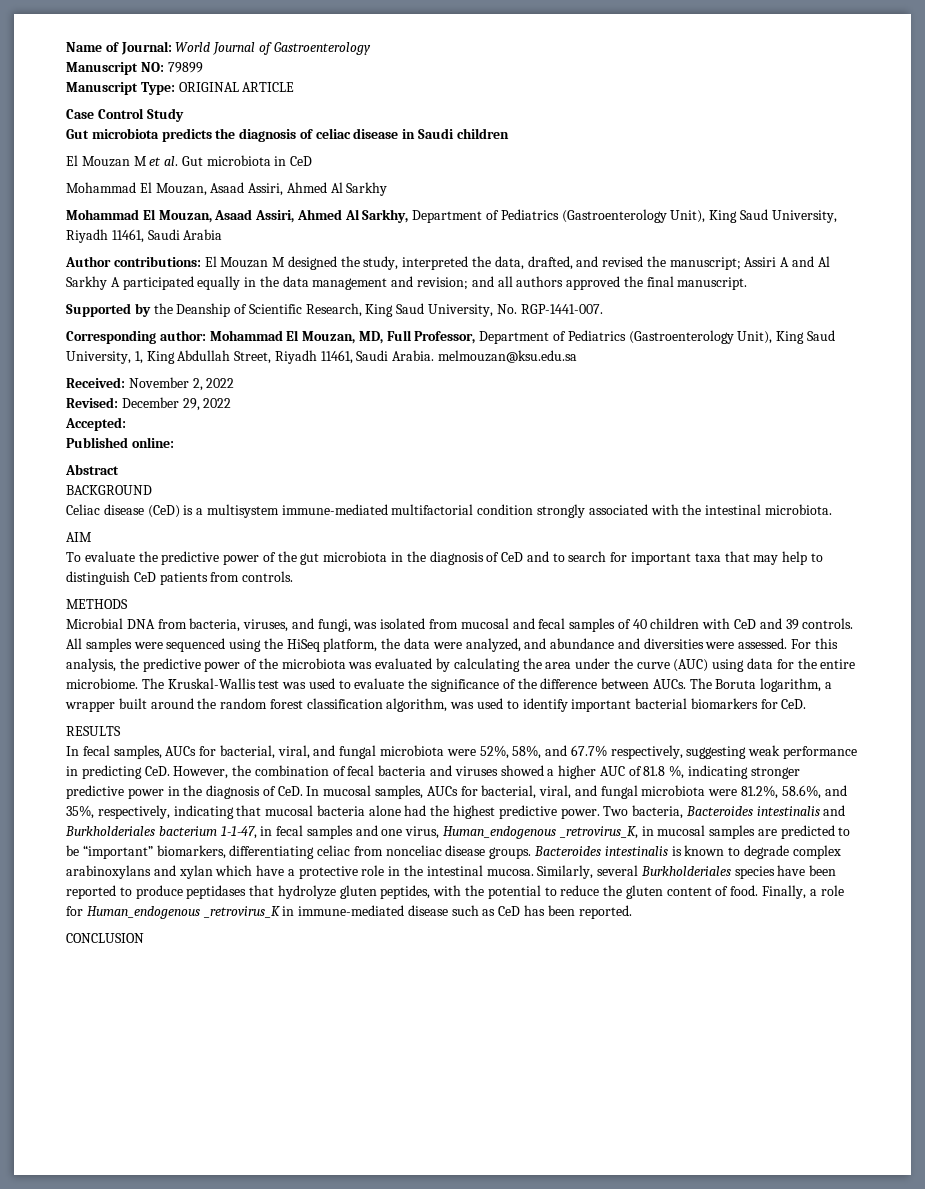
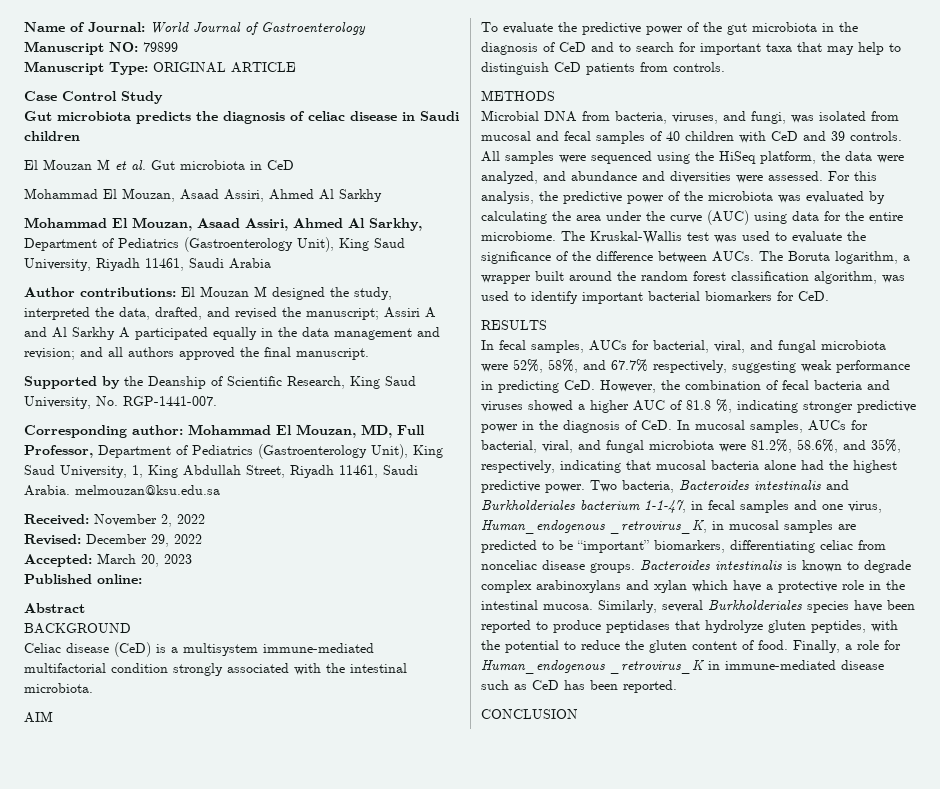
- Accepted:
+ Accepted: March 20, 2023

